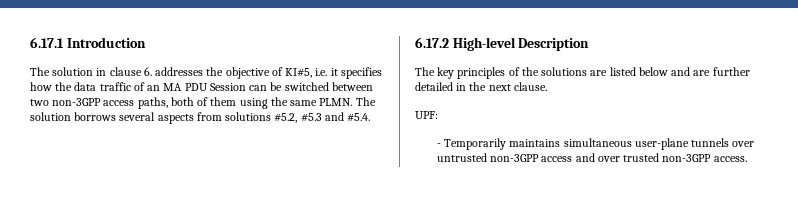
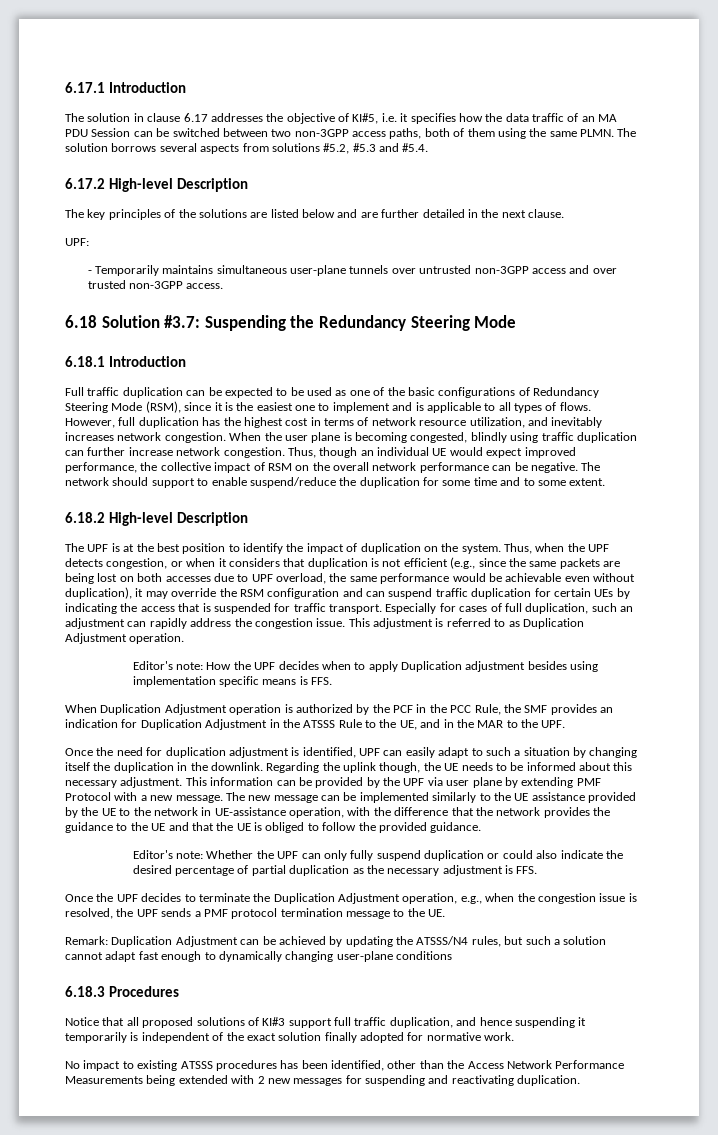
- The solution in clause 6. addresses the objective of KI#5, i.e. it specifies how the data traffic of an MA PDU Session can be switched between two non-3GPP access paths, both of them using the same PLMN.
+ The solution in clause 6.17 addresses the objective of KI#5, i.e. it specifies how the data traffic of an MA PDU Session can be switched between two non-3GPP access paths, both of them using the same PLMN.
+ 6.18 Solution #3.7: Suspending the Redundancy Steering Mode
+ 6.18.1 Introduction
+ Full traffic duplication can be expected to be used as one of the basic configurations of Redundancy Steering Mode (RSM), since it is the easiest one to implement and is applicable to all types of flows. However, full duplication has the highest cost in terms of network resource utilization, and inevitably increases network congestion. When the user plane is becoming congested, blindly using traffic duplication can further increase network congestion. Thus, though an individual UE would expect improved performance, the collective impact of RSM on the overall network performance can be negative. The network should support to enable suspend/reduce the duplication for some time and to some extent.
+ 6.18.2 High-level Description
+ The UPF is at the best position to identify the impact of duplication on the system. Thus, when the UPF detects congestion, or when it considers that duplication is not efficient (e.g., since the same packets are being lost on both accesses due to UPF overload, the same performance would be achievable even without duplication), it may override the RSM configuration and can suspend traffic duplication for certain UEs by indicating the access that is suspended for traffic transport. Especially for cases of full duplication, such an adjustment can rapidly address the congestion issue. This adjustment is referred to as Duplication Adjustment operation.
+ Editor's note: How the UPF decides when to apply Duplication adjustment besides using implementation specific means is FFS.
+ When Duplication Adjustment operation is authorized by the PCF in the PCC Rule, the SMF provides an indication for Duplication Adjustment in the ATSSS Rule to the UE, and in the MAR to the UPF.
+ Once the need for duplication adjustment is identified, UPF can easily adapt to such a situation by changing itself the duplication in the downlink. Regarding the uplink though, the UE needs to be informed about this necessary adjustment. This information can be provided by the UPF via user plane by extending PMF Protocol with a new message. The new message can be implemented similarly to the UE assistance provided by the UE to the network in UE-assistance operation, with the difference that the network provides the guidance to the UE and that the UE is obliged to follow the provided guidance.
+ Editor's note: Whether the UPF can only fully suspend duplication or could also indicate the desired percentage of partial duplication as the necessary adjustment is FFS.
+ Once the UPF decides to terminate the Duplication Adjustment operation, e.g., when the congestion issue is resolved, the UPF sends a PMF protocol termination message to the UE.
+ Remark: Duplication Adjustment can be achieved by updating the ATSSS/N4 rules, but such a solution cannot adapt fast enough to dynamically changing user-plane conditions
+ 6.18.3 Procedures
+ Notice that all proposed solutions of KI#3 support full traffic duplication, and hence suspending it temporarily is independent of the exact solution finally adopted for normative work.
+ No impact to existing ATSSS procedures has been identified, other than the Access Network Performance Measurements being extended with 2 new messages for suspending and reactivating duplication.

